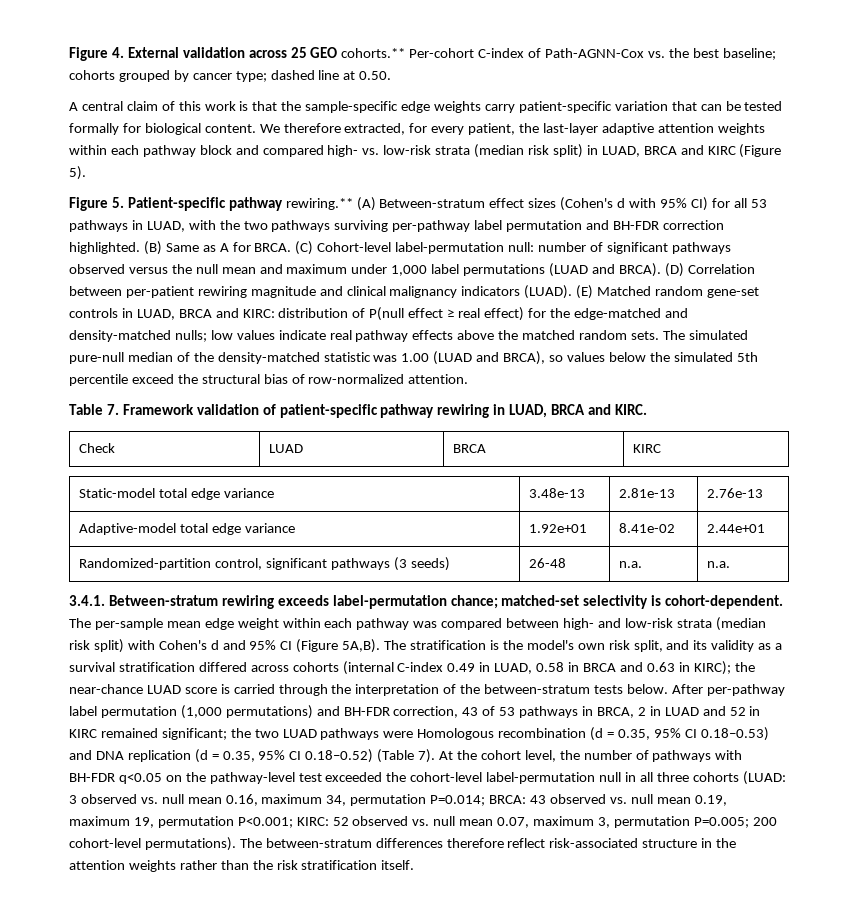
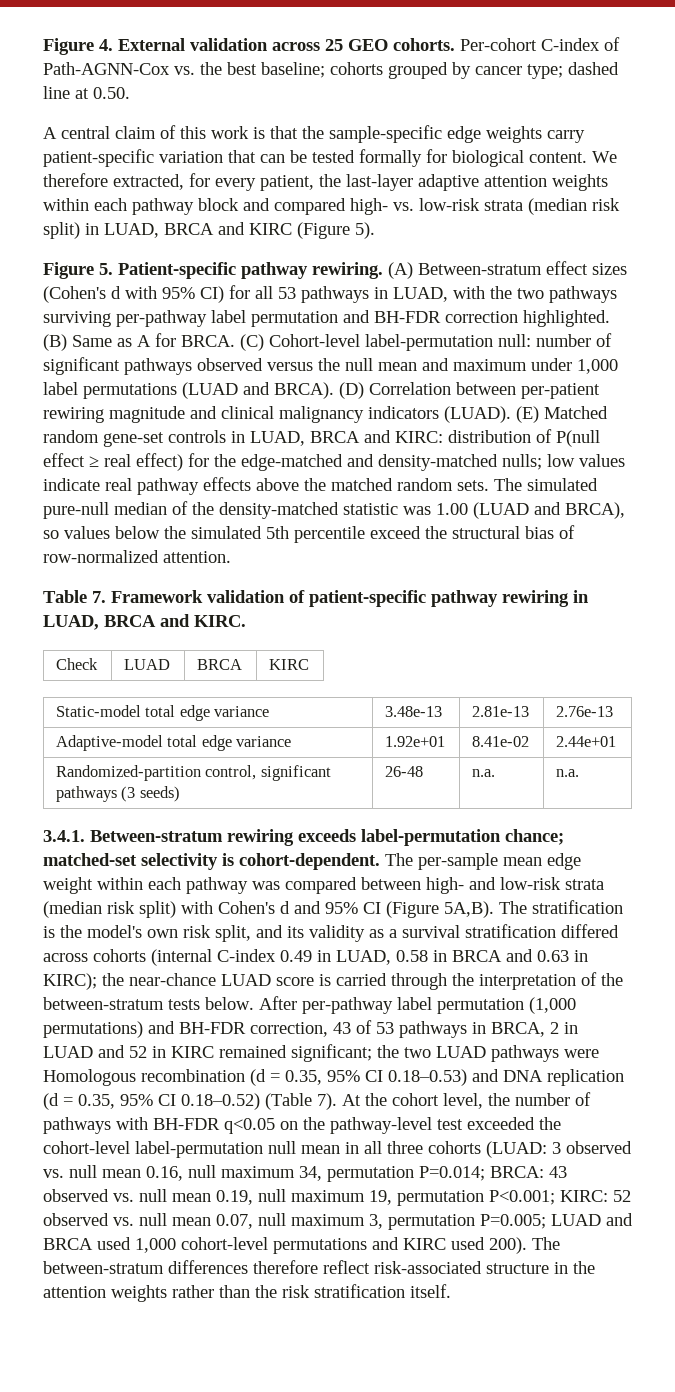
- Figure 4. External validation across 25 GEO cohorts.** Per-cohort C-index of Path-AGNN-Cox vs. the best baseline; cohorts grouped by cancer type; dashed line at 0.50.
+ Figure 4. External validation across 25 GEO cohorts. Per-cohort C-index of Path-AGNN-Cox vs. the best baseline; cohorts grouped by cancer type; dashed line at 0.50.
- Figure 5. Patient-specific pathway rewiring.** (A) Between-stratum effect sizes (Cohen's d with 95% CI) for all 53 pathways in LUAD, with the two pathways surviving per-pathway label permutation and BH-FDR correction highlighted.
+ Figure 5. Patient-specific pathway rewiring. (A) Between-stratum effect sizes (Cohen's d with 95% CI) for all 53 pathways in LUAD, with the two pathways surviving per-pathway label permutation and BH-FDR correction highlighted.
- At the cohort level, the number of pathways with BH-FDR q<0.05 on the pathway-level test exceeded the cohort-level label-permutation null in all three cohorts (LUAD: 3 observed vs. null mean 0.16, maximum 34, permutation P=0.014; BRCA: 43 observed vs. null mean 0.19, maximum 19, permutation P<0.001; KIRC: 52 observed vs. null mean 0.07, maximum 3, permutation P=0.005; 200 cohort-level permutations).
+ At the cohort level, the number of pathways with BH-FDR q<0.05 on the pathway-level test exceeded the cohort-level label-permutation null mean in all three cohorts (LUAD: 3 observed vs. null mean 0.16, null maximum 34, permutation P=0.014; BRCA: 43 observed vs. null mean 0.19, null maximum 19, permutation P<0.001; KIRC: 52 observed vs. null mean 0.07, null maximum 3, permutation P=0.005; LUAD and BRCA used 1,000 cohort-level permutations and KIRC used 200).

